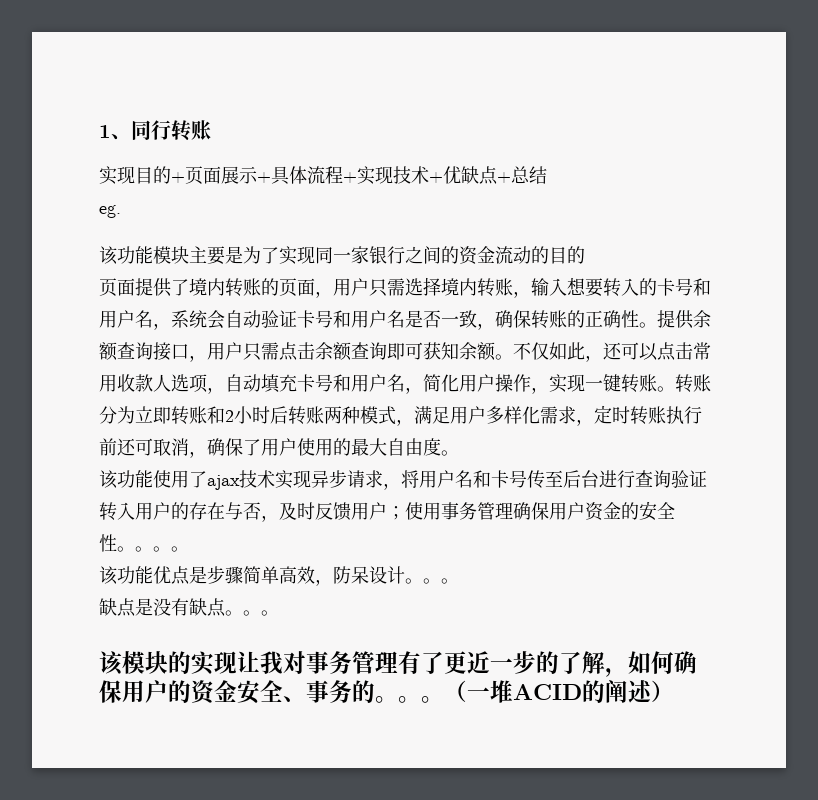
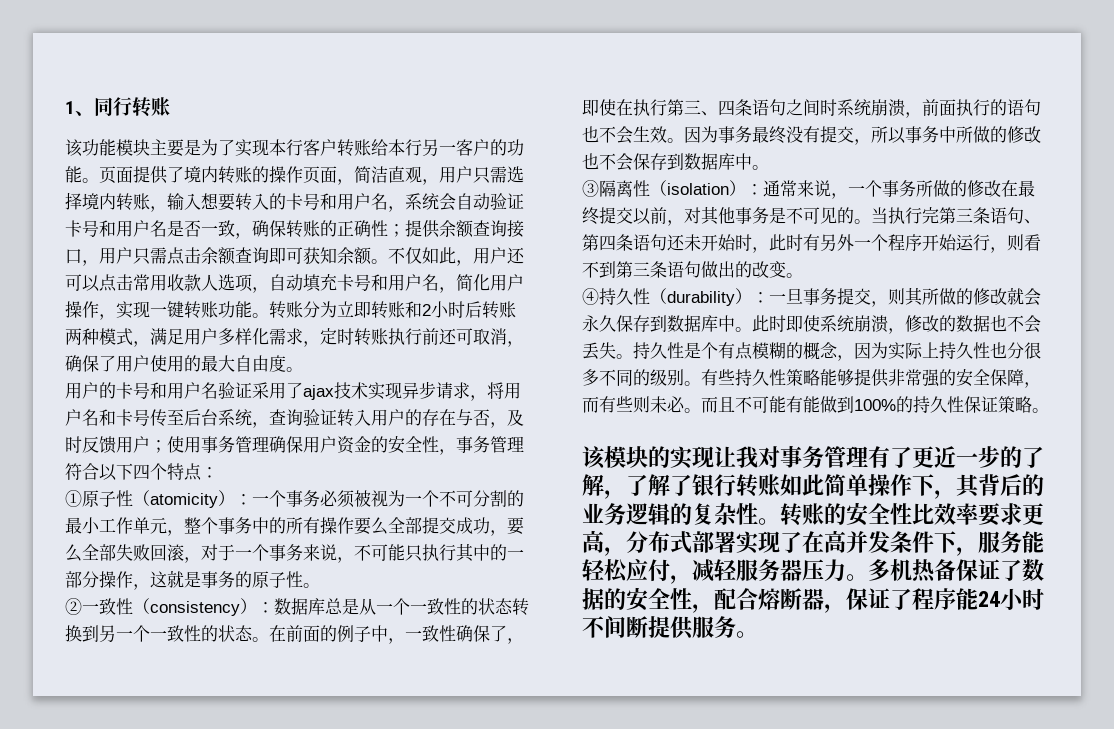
- 实现目的+页面展示+具体流程+实现技术+优缺点+总结
- eg.
- 该功能模块主要是为了实现同一家银行之间的资金流动的目的
- 页面提供了境内转账的页面，用户只需选择境内转账，输入想要转入的卡号和用户名，系统会自动验证卡号和用户名是否一致，确保转账的正确性。提供余额查询接口，用户只需点击余额查询即可获知余额。
+ 该功能模块主要是为了实现本行客户转账给本行另一客户的功能。页面提供了境内转账的操作页面，简洁直观，用户只需选择境内转账，输入想要转入的卡号和用户名，系统会自动验证卡号和用户名是否一致，确保转账的正确性；提供余额查询接口，用户只需点击余额查询即可获知余额。
- 不仅如此，还可以点击常用收款人选项，自动填充卡号和用户名，简化用户操作，实现一键转账。
+ 不仅如此，用户还可以点击常用收款人选项，自动填充卡号和用户名，简化用户操作，实现一键转账功能。
- 该功能使用了ajax技术实现异步请求，将用户名和卡号传至后台进行查询验证转入用户的存在与否，及时反馈用户；使用事务管理确保用户资金的安全性。。。。
- 该功能优点是步骤简单高效，防呆设计。。。
- 缺点是没有缺点。。。
+ 用户的卡号和用户名验证采用了ajax技术实现异步请求，将用户名和卡号传至后台系统，查询验证转入用户的存在与否，及时反馈用户；使用事务管理确保用户资金的安全性，事务管理符合以下四个特点：
+ ①原子性（atomicity）：一个事务必须被视为一个不可分割的最小工作单元，整个事务中的所有操作要么全部提交成功，要么全部失败回滚，对于一个事务来说，不可能只执行其中的一部分操作，这就是事务的原子性。
+ ②一致性（consistency）：数据库总是从一个一致性的状态转换到另一个一致性的状态。在前面的例子中，一致性确保了，即使在执行第三、四条语句之间时系统崩溃，前面执行的语句也不会生效。因为事务最终没有提交，所以事务中所做的修改也不会保存到数据库中。
+ ③隔离性（isolation）：通常来说，一个事务所做的修改在最终提交以前，对其他事务是不可见的。当执行完第三条语句、第四条语句还未开始时，此时有另外一个程序开始运行，则看不到第三条语句做出的改变。
+ ④持久性（durability）：一旦事务提交，则其所做的修改就会永久保存到数据库中。此时即使系统崩溃，修改的数据也不会丢失。持久性是个有点模糊的概念，因为实际上持久性也分很多不同的级别。有些持久性策略能够提供非常强的安全保障，而有些则未必。而且不可能有能做到100%的持久性保证策略。
- 该模块的实现让我对事务管理有了更近一步的了解，如何确保用户的资金安全、事务的。。。（一堆ACID的阐述）
+ 该模块的实现让我对事务管理有了更近一步的了解，了解了银行转账如此简单操作下，其背后的业务逻辑的复杂性。转账的安全性比效率要求更高，分布式部署实现了在高并发条件下，服务能轻松应付，减轻服务器压力。多机热备保证了数据的安全性，配合熔断器，保证了程序能24小时不间断提供服务。

